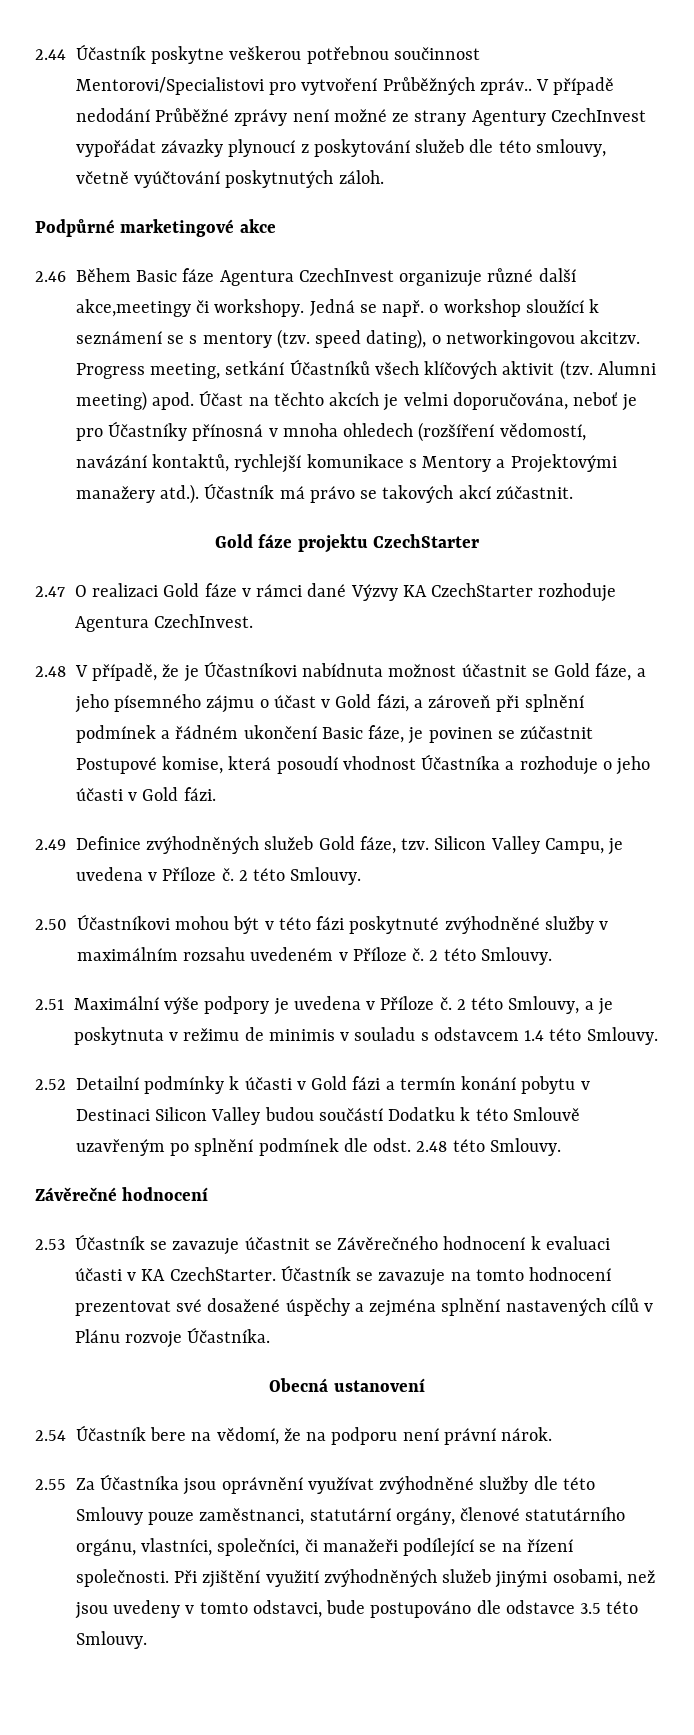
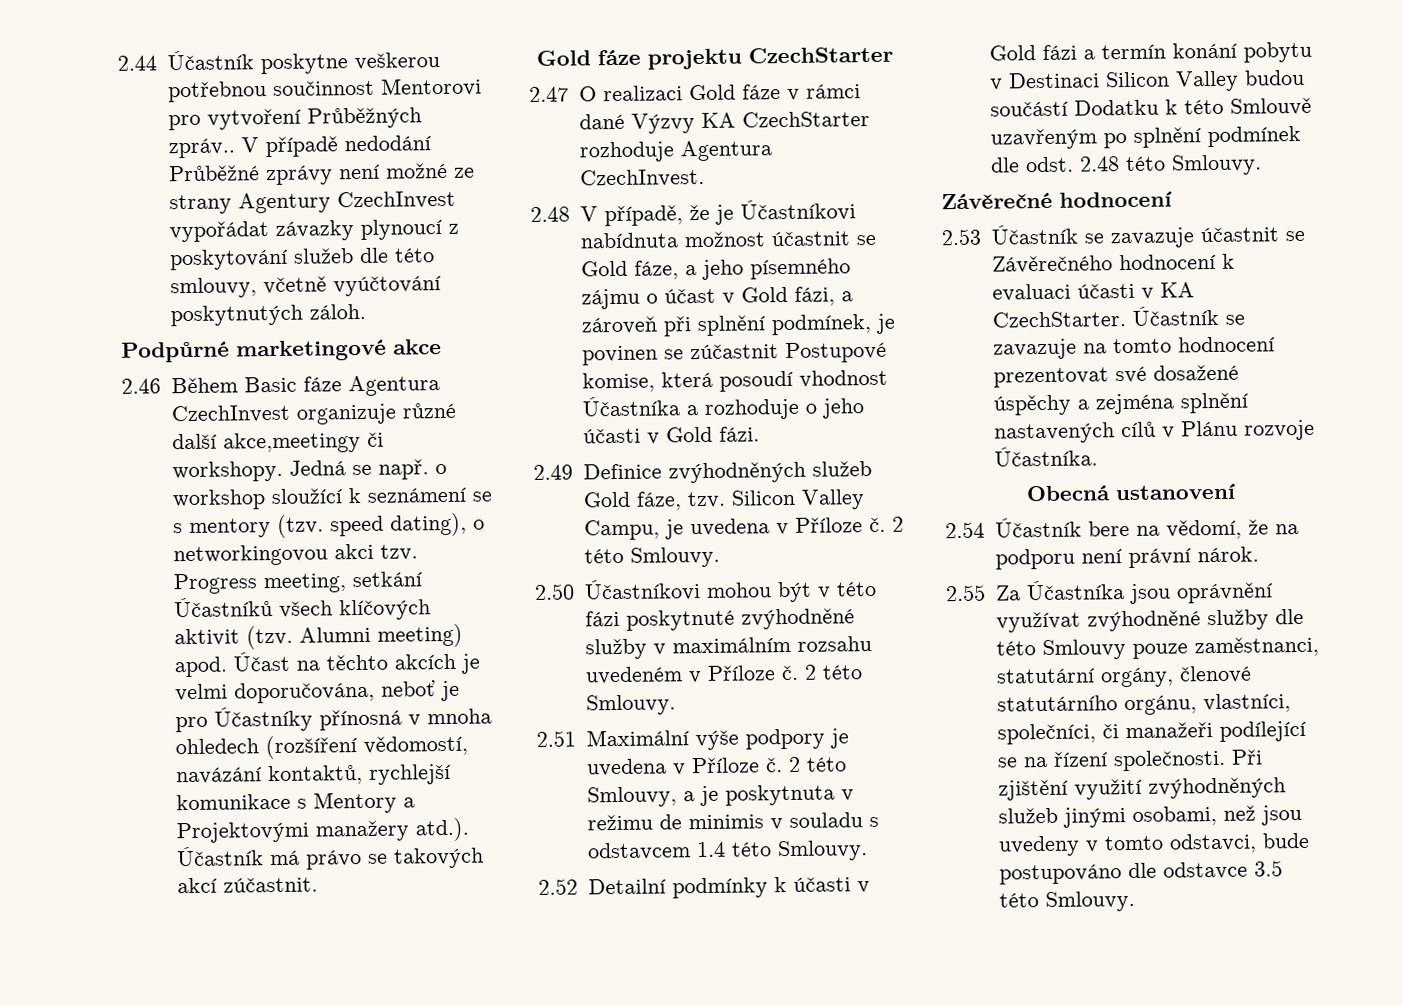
- 2.44 Účastník poskytne veškerou potřebnou součinnost Mentorovi/Specialistovi pro vytvoření Průběžných zpráv..
+ 2.44 Účastník poskytne veškerou potřebnou součinnost Mentorovi pro vytvoření Průběžných zpráv..
- Jedná se např. o workshop sloužící k seznámení se s mentory (tzv. speed dating), o networkingovou akcitzv.
+ Jedná se např. o workshop sloužící k seznámení se s mentory (tzv. speed dating), o networkingovou akci tzv.
- 2.48 V případě, že je Účastníkovi nabídnuta možnost účastnit se Gold fáze, a jeho písemného zájmu o účast v Gold fázi, a zároveň při splnění podmínek a řádném ukončení Basic fáze, je povinen se zúčastnit Postupové komise, která posoudí vhodnost Účastníka a rozhoduje o jeho účasti v Gold fázi.
+ 2.48 V případě, že je Účastníkovi nabídnuta možnost účastnit se Gold fáze, a jeho písemného zájmu o účast v Gold fázi, a zároveň při splnění podmínek, je povinen se zúčastnit Postupové komise, která posoudí vhodnost Účastníka a rozhoduje o jeho účasti v Gold fázi.

